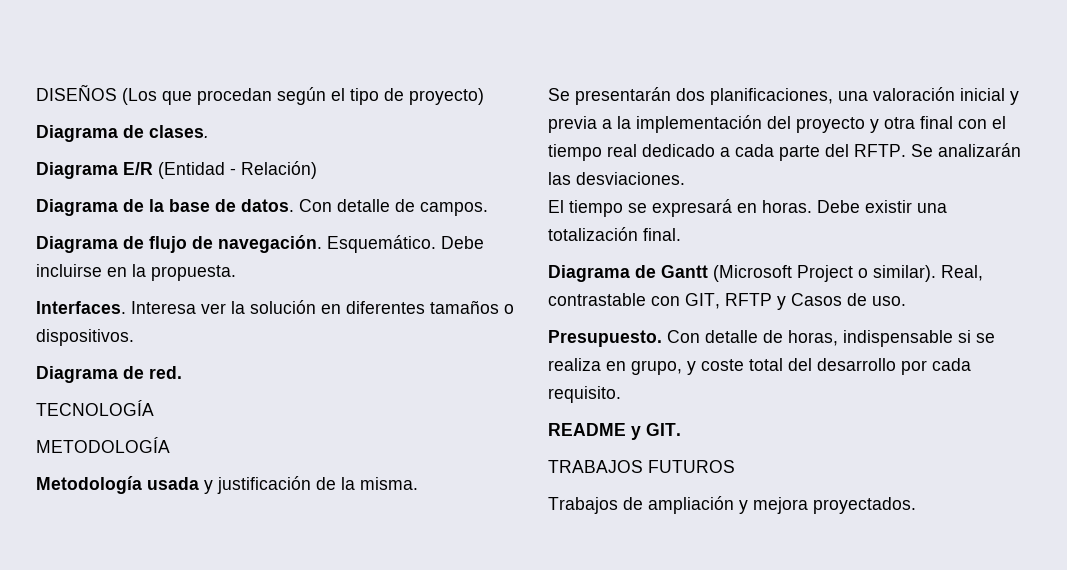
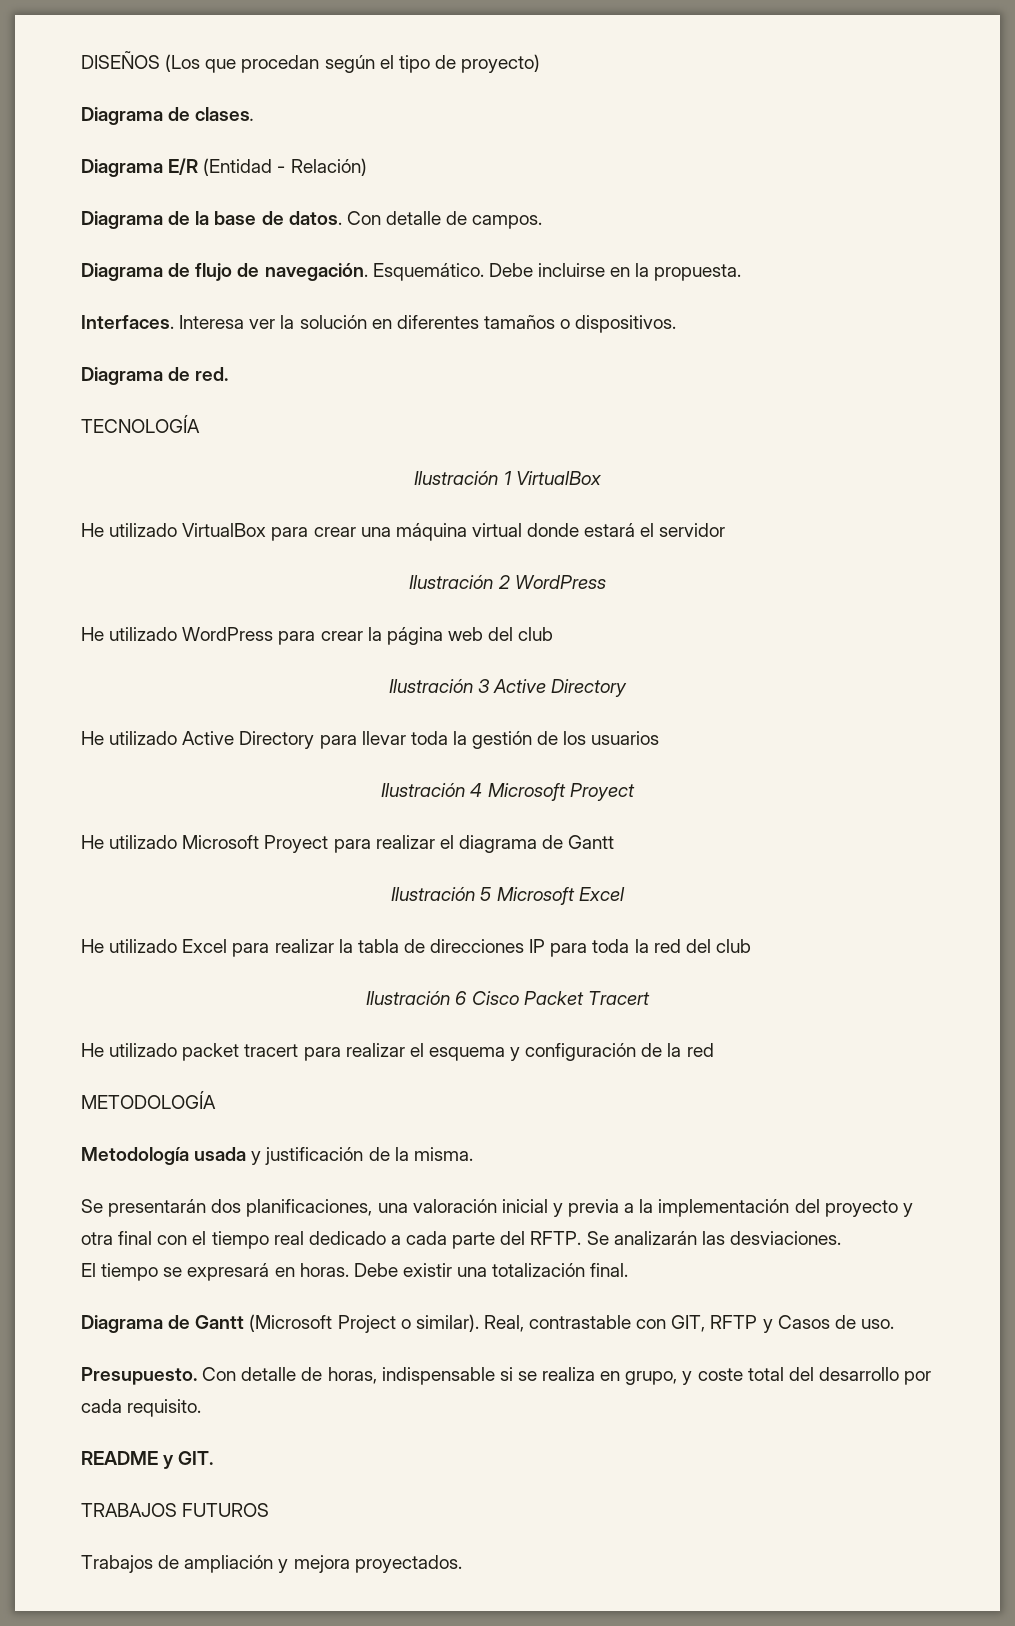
+ Ilustración 1 VirtualBox
+ He utilizado VirtualBox para crear una máquina virtual donde estará el servidor
+ Ilustración 2 WordPress
+ He utilizado WordPress para crear la página web del club
+ Ilustración 3 Active Directory
+ He utilizado Active Directory para llevar toda la gestión de los usuarios
+ Ilustración 4 Microsoft Proyect
+ He utilizado Microsoft Proyect para realizar el diagrama de Gantt
+ Ilustración 5 Microsoft Excel
+ He utilizado Excel para realizar la tabla de direcciones IP para toda la red del club
+ Ilustración 6 Cisco Packet Tracert
+ He utilizado packet tracert para realizar el esquema y configuración de la red

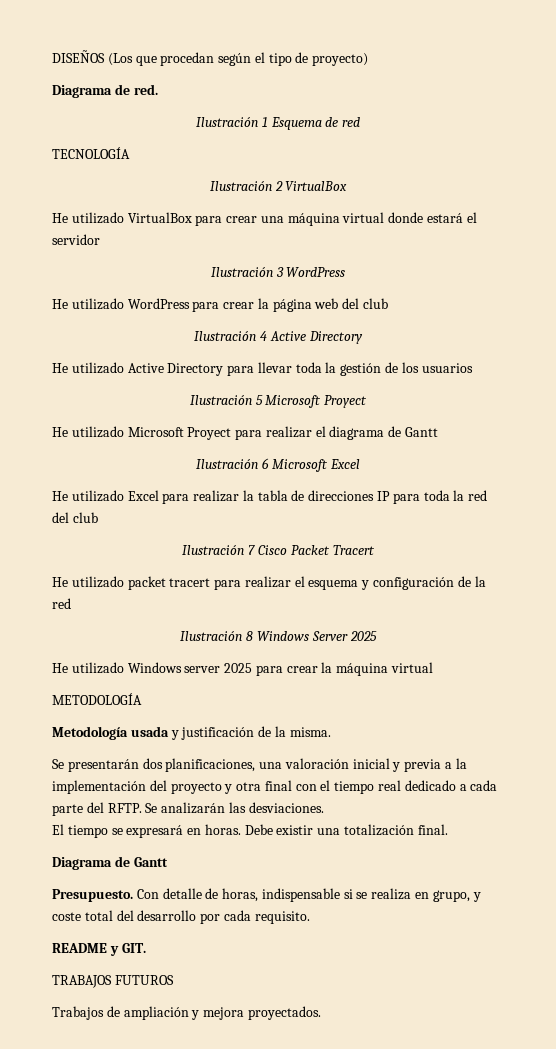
- Diagrama de clases.
- Diagrama E/R (Entidad - Relación)
- Diagrama de la base de datos. Con detalle de campos.
- Diagrama de flujo de navegación. Esquemático. Debe incluirse en la propuesta.
- Interfaces. Interesa ver la solución en diferentes tamaños o dispositivos.
  Diagrama de red.
+ Ilustración 1 Esquema de red
- Ilustración 1 VirtualBox
+ Ilustración 2 VirtualBox
- Ilustración 2 WordPress
+ Ilustración 3 WordPress
- Ilustración 3 Active Directory
+ Ilustración 4 Active Directory
- Ilustración 4 Microsoft Proyect
+ Ilustración 5 Microsoft Proyect
- Ilustración 5 Microsoft Excel
+ Ilustración 6 Microsoft Excel
- Ilustración 6 Cisco Packet Tracert
+ Ilustración 7 Cisco Packet Tracert
+ Ilustración 8 Windows Server 2025
+ He utilizado Windows server 2025 para crear la máquina virtual
- Diagrama de Gantt (Microsoft Project o similar). Real, contrastable con GIT, RFTP y Casos de uso.
+ Diagrama de Gantt

